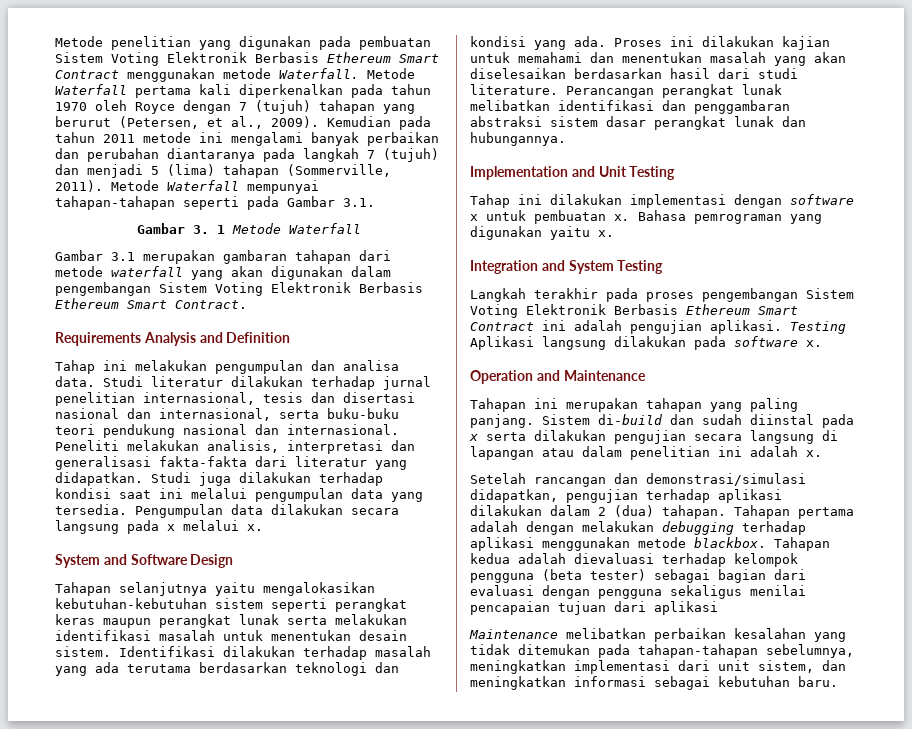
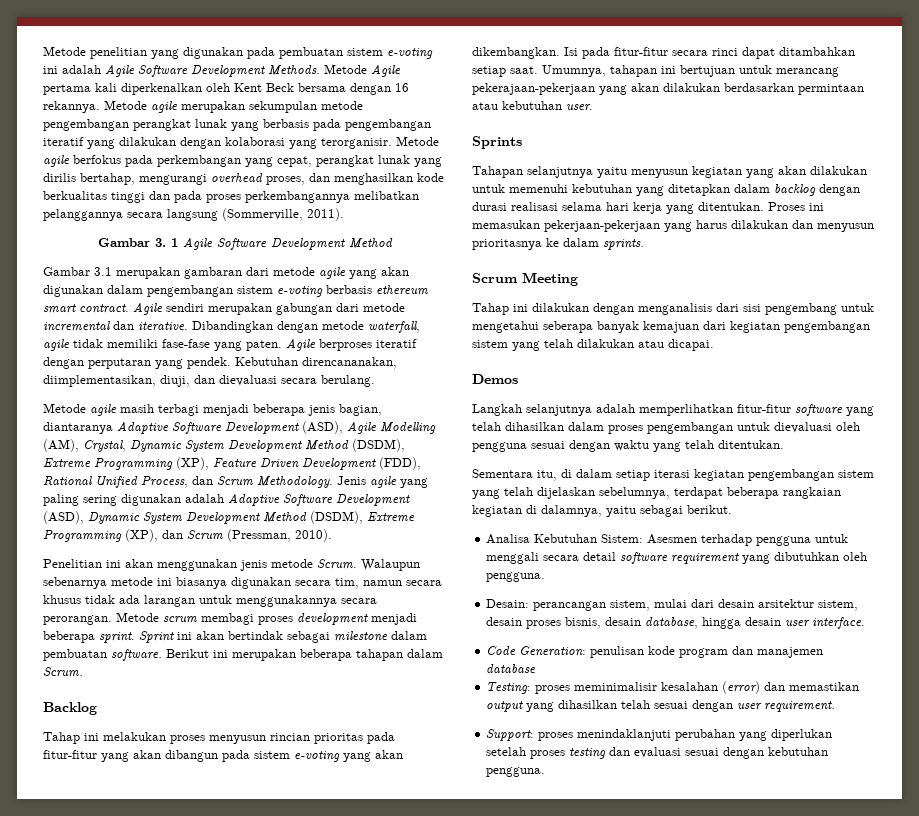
- Metode penelitian yang digunakan pada pembuatan Sistem Voting Elektronik Berbasis Ethereum Smart Contract menggunakan metode Waterfall. Metode Waterfall pertama kali diperkenalkan pada tahun 1970 oleh Royce dengan 7 (tujuh) tahapan yang berurut (Petersen, et al., 2009). Kemudian pada tahun 2011 metode ini mengalami banyak perbaikan dan perubahan diantaranya pada langkah 7 (tujuh) dan menjadi 5 (lima) tahapan (Sommerville, 2011). Metode Waterfall mempunyai tahapan-tahapan seperti pada Gambar 3.1.
+ Metode penelitian yang digunakan pada pembuatan sistem e-voting ini adalah Agile Software Development Methods. Metode Agile pertama kali diperkenalkan oleh Kent Beck bersama dengan 16 rekannya. Metode agile merupakan sekumpulan metode pengembangan perangkat lunak yang berbasis pada pengembangan iteratif yang dilakukan dengan kolaborasi yang terorganisir. Metode agile berfokus pada perkembangan yang cepat, perangkat lunak yang dirilis bertahap, mengurangi overhead proses, dan menghasilkan kode berkualitas tinggi dan pada proses perkembangannya melibatkan pelanggannya secara langsung (Sommerville, 2011).
- Gambar 3. 1 Metode Waterfall
+ Gambar 3. 1 Agile Software Development Method
- Gambar 3.1 merupakan gambaran tahapan dari metode waterfall yang akan digunakan dalam pengembangan Sistem Voting Elektronik Berbasis Ethereum Smart Contract.
- Requirements Analysis and Definition
- Tahap ini melakukan pengumpulan dan analisa data. Studi literatur dilakukan terhadap jurnal penelitian internasional, tesis dan disertasi nasional dan internasional, serta buku-buku teori pendukung nasional dan internasional. Peneliti melakukan analisis, interpretasi dan generalisasi fakta-fakta dari literatur yang didapatkan. Studi juga dilakukan terhadap kondisi saat ini melalui pengumpulan data yang tersedia. Pengumpulan data dilakukan secara langsung pada x melalui x.
- System and Software Design
- Tahapan selanjutnya yaitu mengalokasikan kebutuhan-kebutuhan sistem seperti perangkat keras maupun perangkat lunak serta melakukan identifikasi masalah untuk menentukan desain sistem. Identifikasi dilakukan terhadap masalah yang ada terutama berdasarkan teknologi dan kondisi yang ada. Proses ini dilakukan kajian untuk memahami dan menentukan masalah yang akan diselesaikan berdasarkan hasil dari studi literature. Perancangan perangkat lunak melibatkan identifikasi dan penggambaran abstraksi sistem dasar perangkat lunak dan hubungannya.
- Implementation and Unit Testing
- Tahap ini dilakukan implementasi dengan software x untuk pembuatan x. Bahasa pemrograman yang digunakan yaitu x.
- Integration and System Testing
- Langkah terakhir pada proses pengembangan Sistem Voting Elektronik Berbasis Ethereum Smart Contract ini adalah pengujian aplikasi. Testing Aplikasi langsung dilakukan pada software x.
- Operation and Maintenance
- Tahapan ini merupakan tahapan yang paling panjang. Sistem di-build dan sudah diinstal pada x serta dilakukan pengujian secara langsung di lapangan atau dalam penelitian ini adalah x.
- Setelah rancangan dan demonstrasi/simulasi didapatkan, pengujian terhadap aplikasi dilakukan dalam 2 (dua) tahapan. Tahapan pertama adalah dengan melakukan debugging terhadap aplikasi menggunakan metode blackbox. Tahapan kedua adalah dievaluasi terhadap kelompok pengguna (beta tester) sebagai bagian dari evaluasi dengan pengguna sekaligus menilai pencapaian tujuan dari aplikasi
- Maintenance melibatkan perbaikan kesalahan yang tidak ditemukan pada tahapan-tahapan sebelumnya, meningkatkan implementasi dari unit sistem, dan meningkatkan informasi sebagai kebutuhan baru.
+ Gambar 3.1 merupakan gambaran dari metode agile yang akan digunakan dalam pengembangan sistem e-voting berbasis ethereum smart contract. Agile sendiri merupakan gabungan dari metode incremental dan iterative. Dibandingkan dengan metode waterfall, agile tidak memiliki fase-fase yang paten. Agile berproses iteratif dengan perputaran yang pendek. Kebutuhan direncananakan, diimplementasikan, diuji, dan dievaluasi secara berulang.
+ Metode agile masih terbagi menjadi beberapa jenis bagian, diantaranya Adaptive Software Development (ASD), Agile Modelling (AM), Crystal, Dynamic System Development Method (DSDM), Extreme Programming (XP), Feature Driven Development (FDD), Rational Unified Process, dan Scrum Methodology. Jenis agile yang paling sering digunakan adalah Adaptive Software Development (ASD), Dynamic System Development Method (DSDM), Extreme Programming (XP), dan Scrum (Pressman, 2010).
+ Penelitian ini akan menggunakan jenis metode Scrum. Walaupun sebenarnya metode ini biasanya digunakan secara tim, namun secara khusus tidak ada larangan untuk menggunakannya secara perorangan. Metode scrum membagi proses development menjadi beberapa sprint. Sprint ini akan bertindak sebagai milestone dalam pembuatan software. Berikut ini merupakan beberapa tahapan dalam Scrum.
+ Backlog
+ Tahap ini melakukan proses menyusun rincian prioritas pada fitur-fitur yang akan dibangun pada sistem e-voting yang akan dikembangkan. Isi pada fitur-fitur secara rinci dapat ditambahkan setiap saat. Umumnya, tahapan ini bertujuan untuk merancang pekerajaan-pekerjaan yang akan dilakukan berdasarkan permintaan atau kebutuhan user.
+ Sprints
+ Tahapan selanjutnya yaitu menyusun kegiatan yang akan dilakukan untuk memenuhi kebutuhan yang ditetapkan dalam backlog dengan durasi realisasi selama hari kerja yang ditentukan. Proses ini memasukan pekerjaan-pekerjaan yang harus dilakukan dan menyusun prioritasnya ke dalam sprints.
+ Scrum Meeting
+ Tahap ini dilakukan dengan menganalisis dari sisi pengembang untuk mengetahui seberapa banyak kemajuan dari kegiatan pengembangan sistem yang telah dilakukan atau dicapai.
+ Demos
+ Langkah selanjutnya adalah memperlihatkan fitur-fitur software yang telah dihasilkan dalam proses pengembangan untuk dievaluasi oleh pengguna sesuai dengan waktu yang telah ditentukan.
+ Sementara itu, di dalam setiap iterasi kegiatan pengembangan sistem yang telah dijelaskan sebelumnya, terdapat beberapa rangkaian kegiatan di dalamnya, yaitu sebagai berikut.
+ Analisa Kebutuhan Sistem: Asesmen terhadap pengguna untuk menggali secara detail software requirement yang dibutuhkan oleh pengguna.
+ Desain: perancangan sistem, mulai dari desain arsitektur sistem, desain proses bisnis, desain database, hingga desain user interface.
+ Code Generation: penulisan kode program dan manajemen database
+ Testing: proses meminimalisir kesalahan (error) dan memastikan output yang dihasilkan telah sesuai dengan user requirement.
+ Support: proses menindaklanjuti perubahan yang diperlukan setelah proses testing dan evaluasi sesuai dengan kebutuhan pengguna.

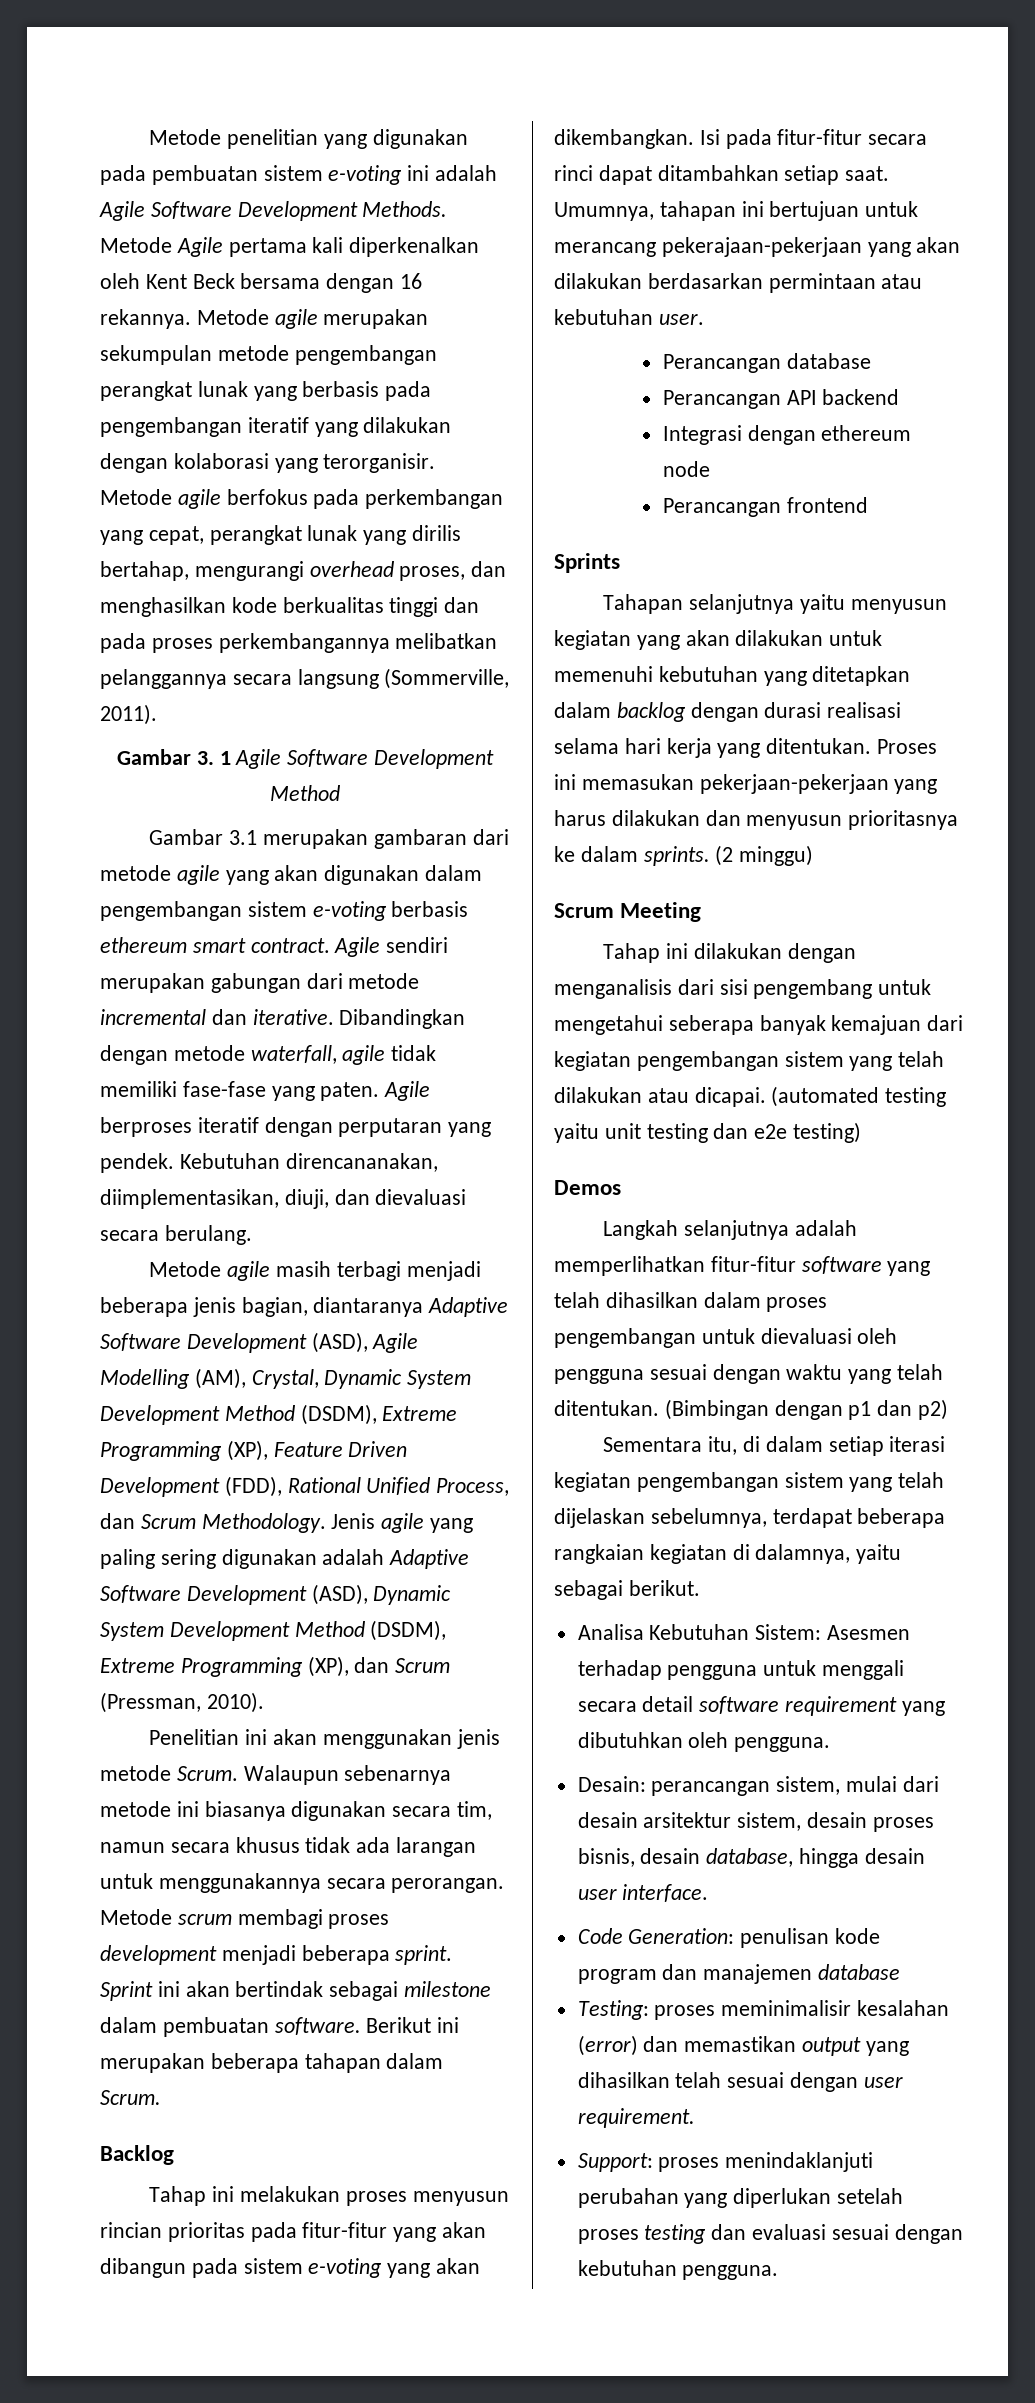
+ Perancangan database
+ Perancangan API backend
+ Integrasi dengan ethereum node
+ Perancangan frontend
+ (2 minggu)
+ (automated testing yaitu unit testing dan e2e testing)
+ (Bimbingan dengan p1 dan p2)

